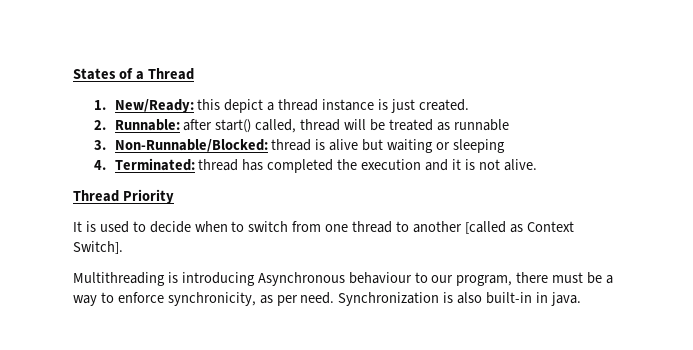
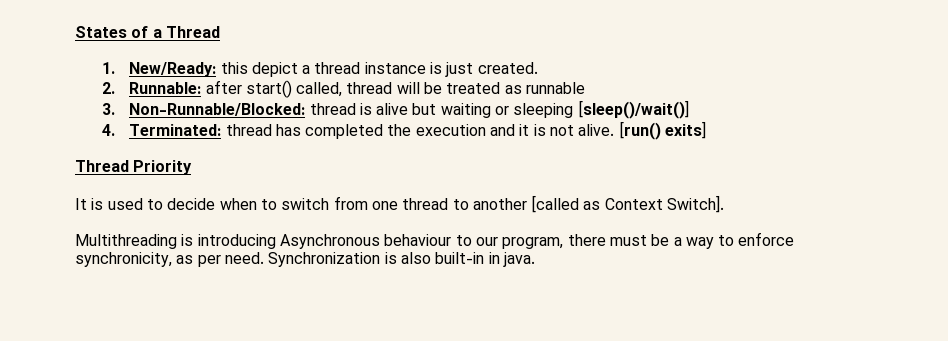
- 3. Non-Runnable/Blocked: thread is alive but waiting or sleeping
+ 3. Non-Runnable/Blocked: thread is alive but waiting or sleeping [sleep()/wait()]
+ [run() exits]

